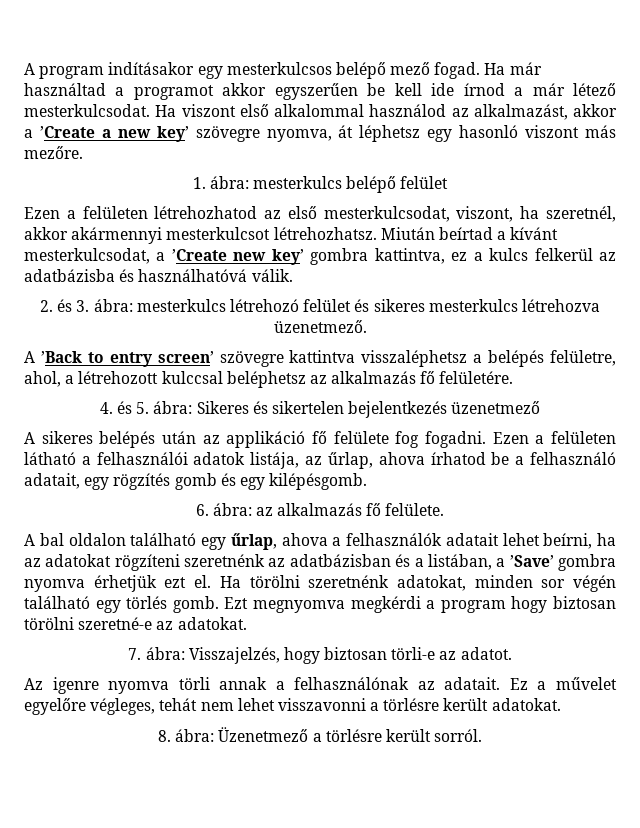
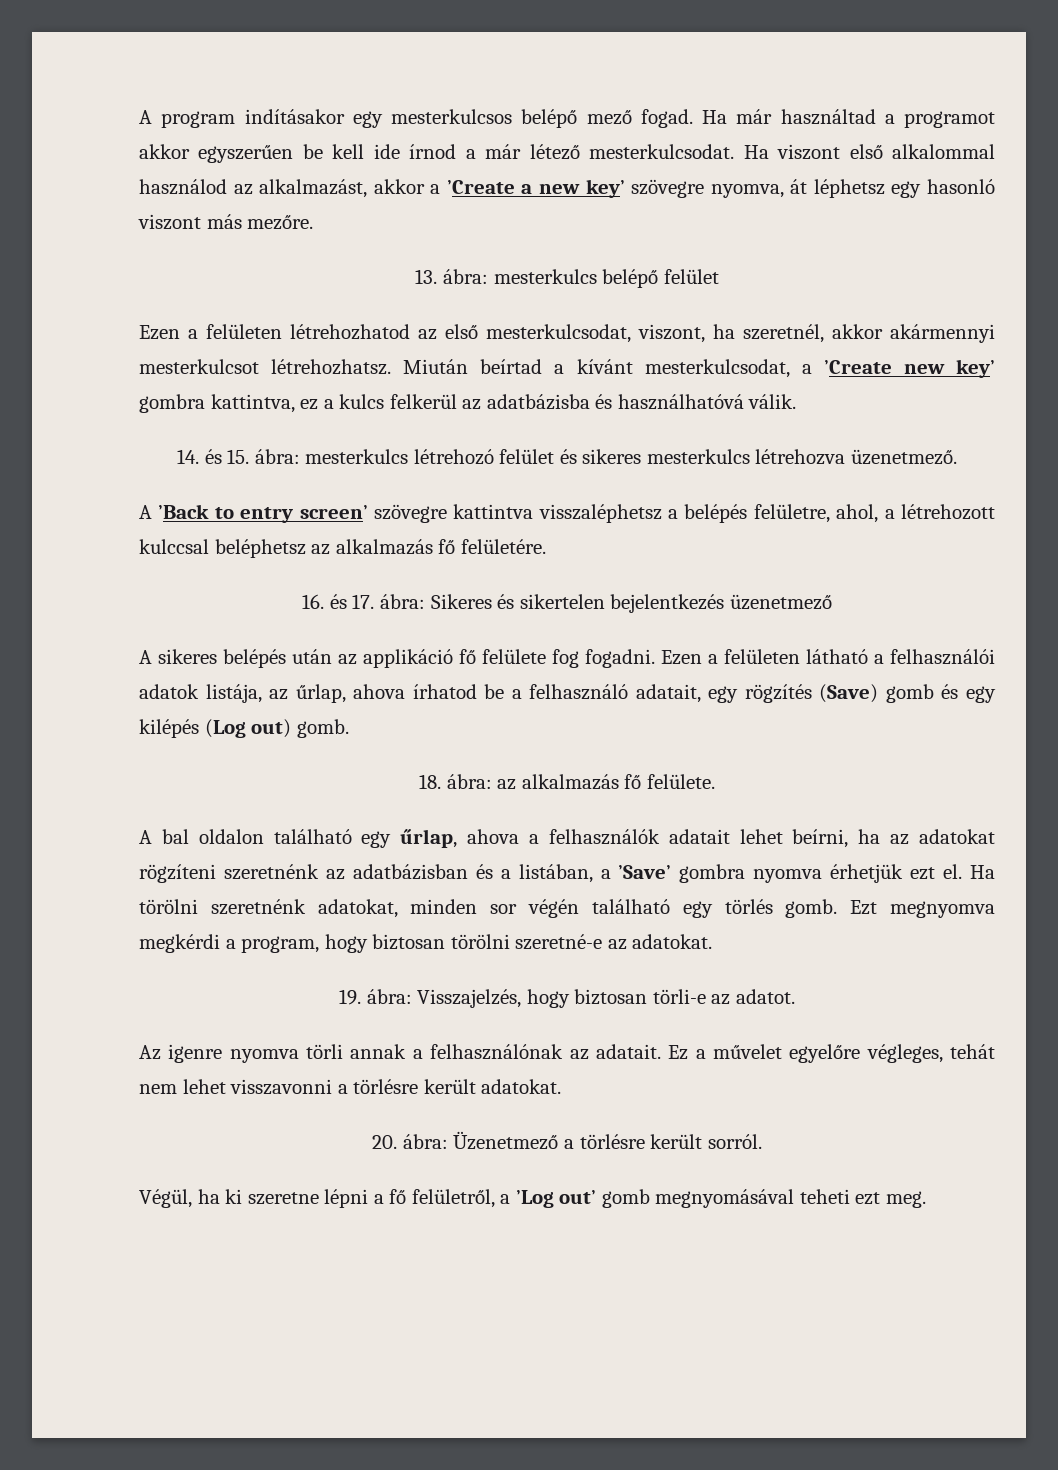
- 1. ábra: mesterkulcs belépő felület
+ 13. ábra: mesterkulcs belépő felület
- 2. és 3. ábra: mesterkulcs létrehozó felület és sikeres mesterkulcs létrehozva üzenetmező.
+ 14. és 15. ábra: mesterkulcs létrehozó felület és sikeres mesterkulcs létrehozva üzenetmező.
- 4. és 5. ábra: Sikeres és sikertelen bejelentkezés üzenetmező
+ 16. és 17. ábra: Sikeres és sikertelen bejelentkezés üzenetmező
- Ezen a felületen látható a felhasználói adatok listája, az űrlap, ahova írhatod be a felhasználó adatait, egy rögzítés gomb és egy kilépésgomb.
- 6. ábra: az alkalmazás fő felülete.
+ Ezen a felületen látható a felhasználói adatok listája, az űrlap, ahova írhatod be a felhasználó adatait, egy rögzítés (Save) gomb és egy kilépés (Log out) gomb.
+ 18. ábra: az alkalmazás fő felülete.
- Ezt megnyomva megkérdi a program hogy biztosan törölni szeretné-e az adatokat.
+ Ezt megnyomva megkérdi a program, hogy biztosan törölni szeretné-e az adatokat.
- 7. ábra: Visszajelzés, hogy biztosan törli-e az adatot.
+ 19. ábra: Visszajelzés, hogy biztosan törli-e az adatot.
- 8. ábra: Üzenetmező a törlésre került sorról.
+ 20. ábra: Üzenetmező a törlésre került sorról.
+ Végül, ha ki szeretne lépni a fő felületről, a ’Log out’ gomb megnyomásával teheti ezt meg.

